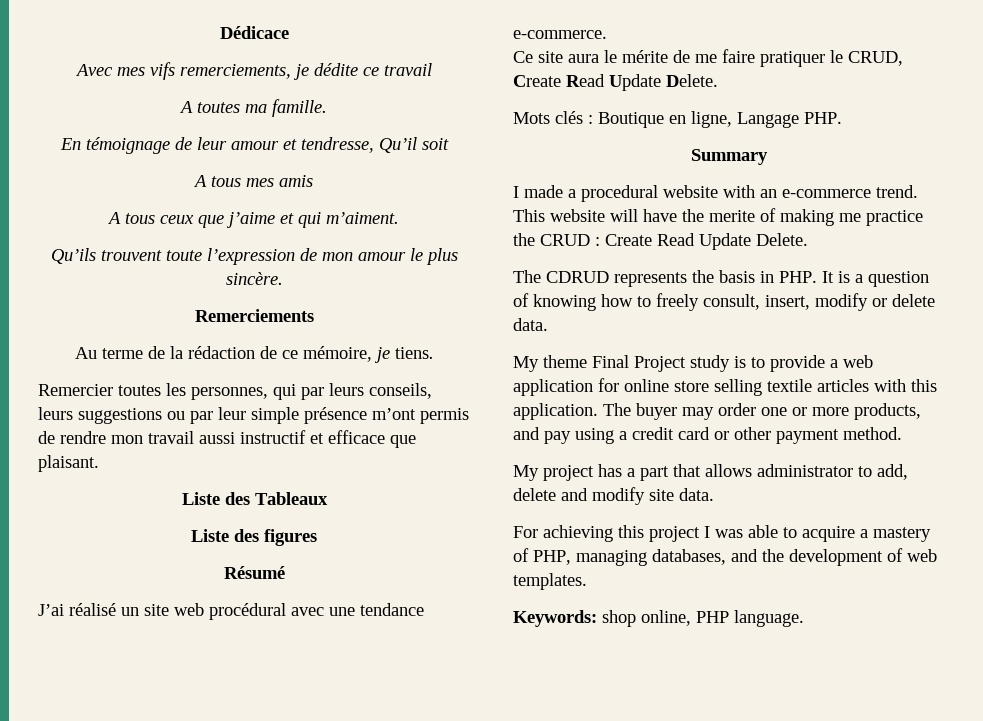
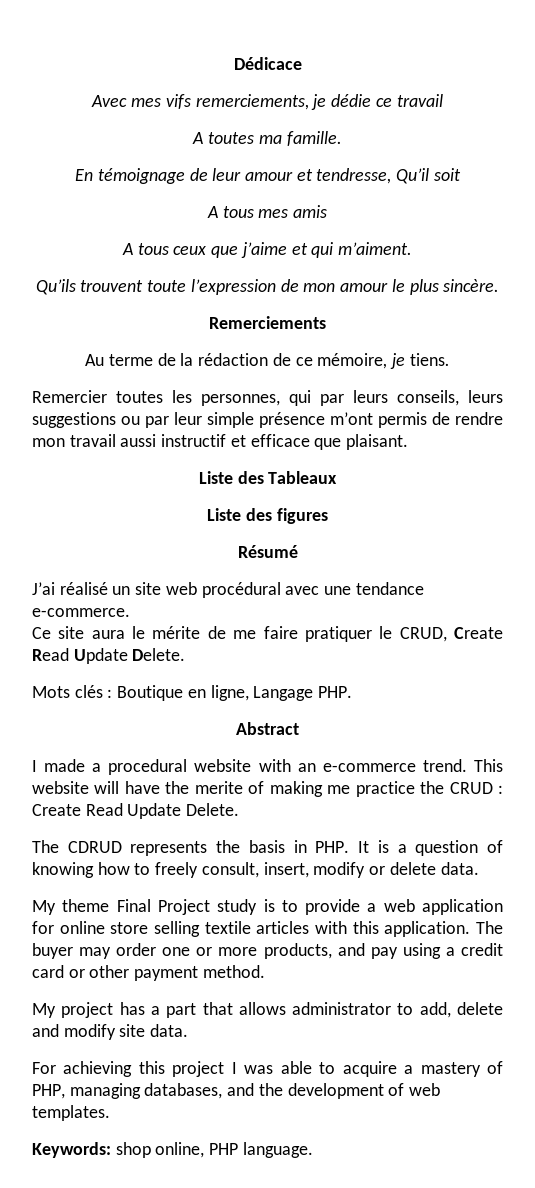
- Avec mes vifs remerciements, je dédite ce travail
+ Avec mes vifs remerciements, je dédie ce travail
- Summary
+ Abstract

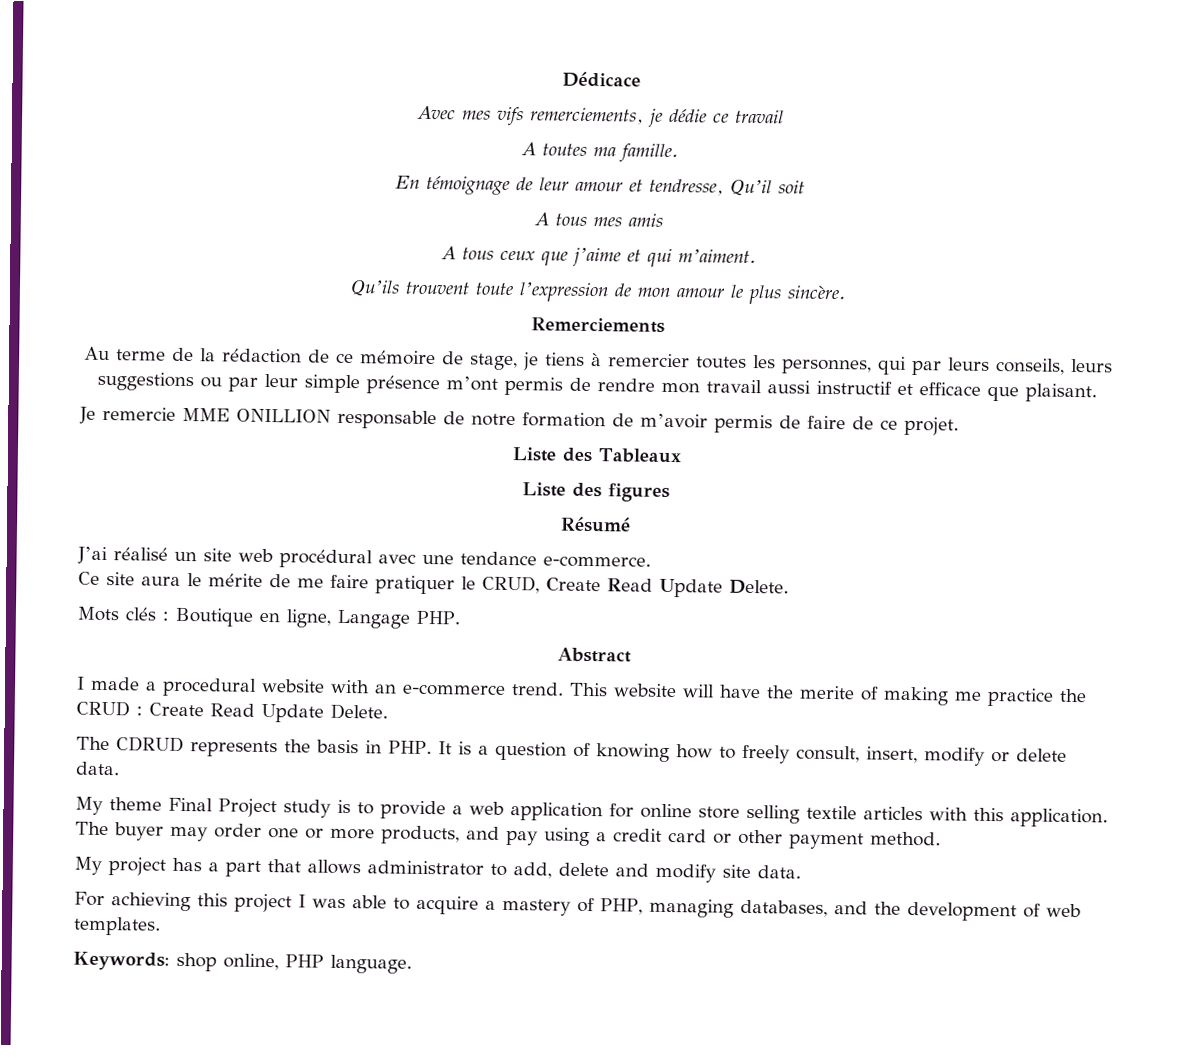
- Au terme de la rédaction de ce mémoire, je tiens.
- Remercier toutes les personnes, qui par leurs conseils, leurs suggestions ou par leur simple présence m’ont permis de rendre mon travail aussi instructif et efficace que plaisant.
+ Au terme de la rédaction de ce mémoire de stage, je tiens à remercier toutes les personnes, qui par leurs conseils, leurs suggestions ou par leur simple présence m’ont permis de rendre mon travail aussi instructif et efficace que plaisant.
+ Je remercie MME ONILLION responsable de notre formation de m’avoir permis de faire de ce projet.

